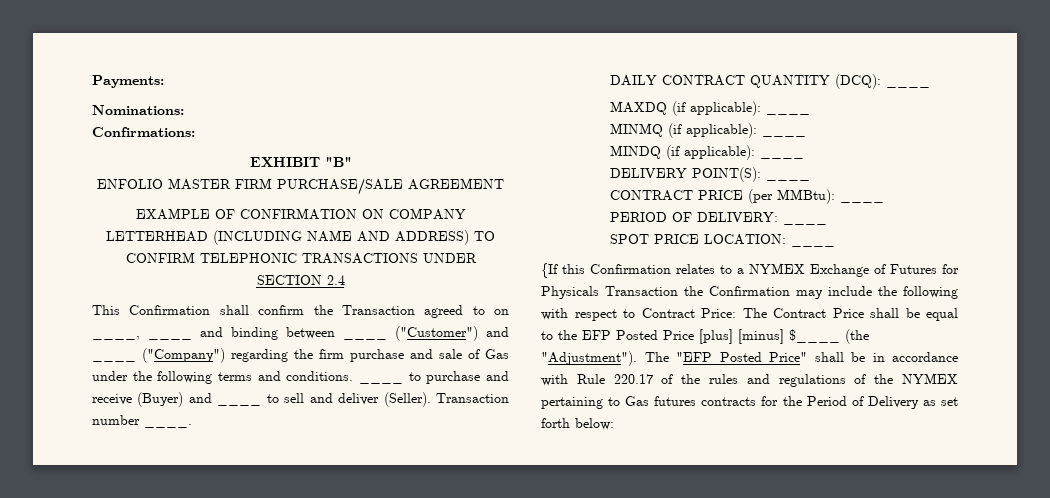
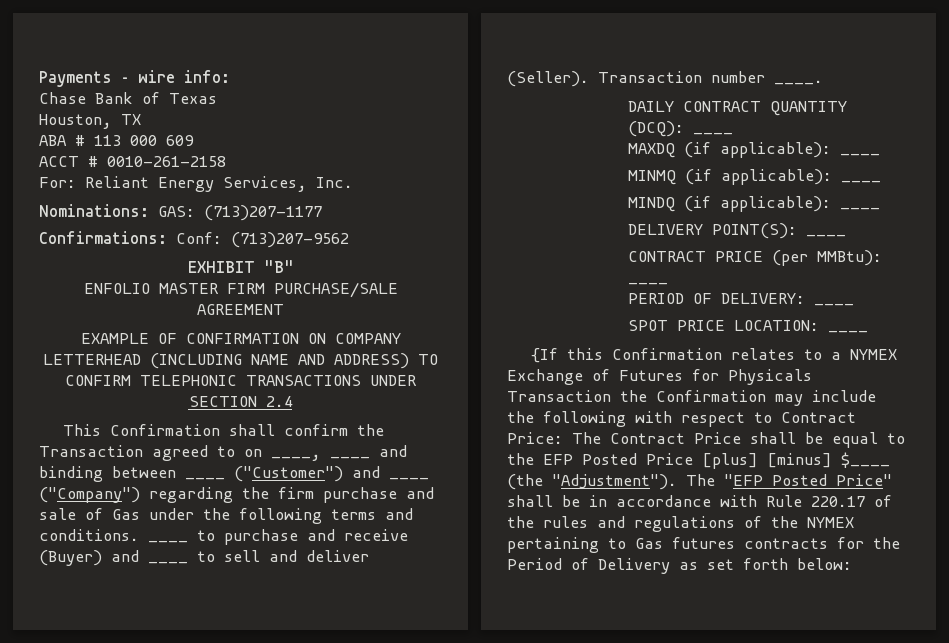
- Payments:
+ Payments – wire info:
+ Chase Bank of Texas
+ Houston, TX
+ ABA # 113 000 609
+ ACCT # 0010-261-2158
+ For: Reliant Energy Services, Inc.
- Nominations:
+ Nominations: GAS: (713)207-1177
- Confirmations:
+ Confirmations: Conf: (713)207-9562

